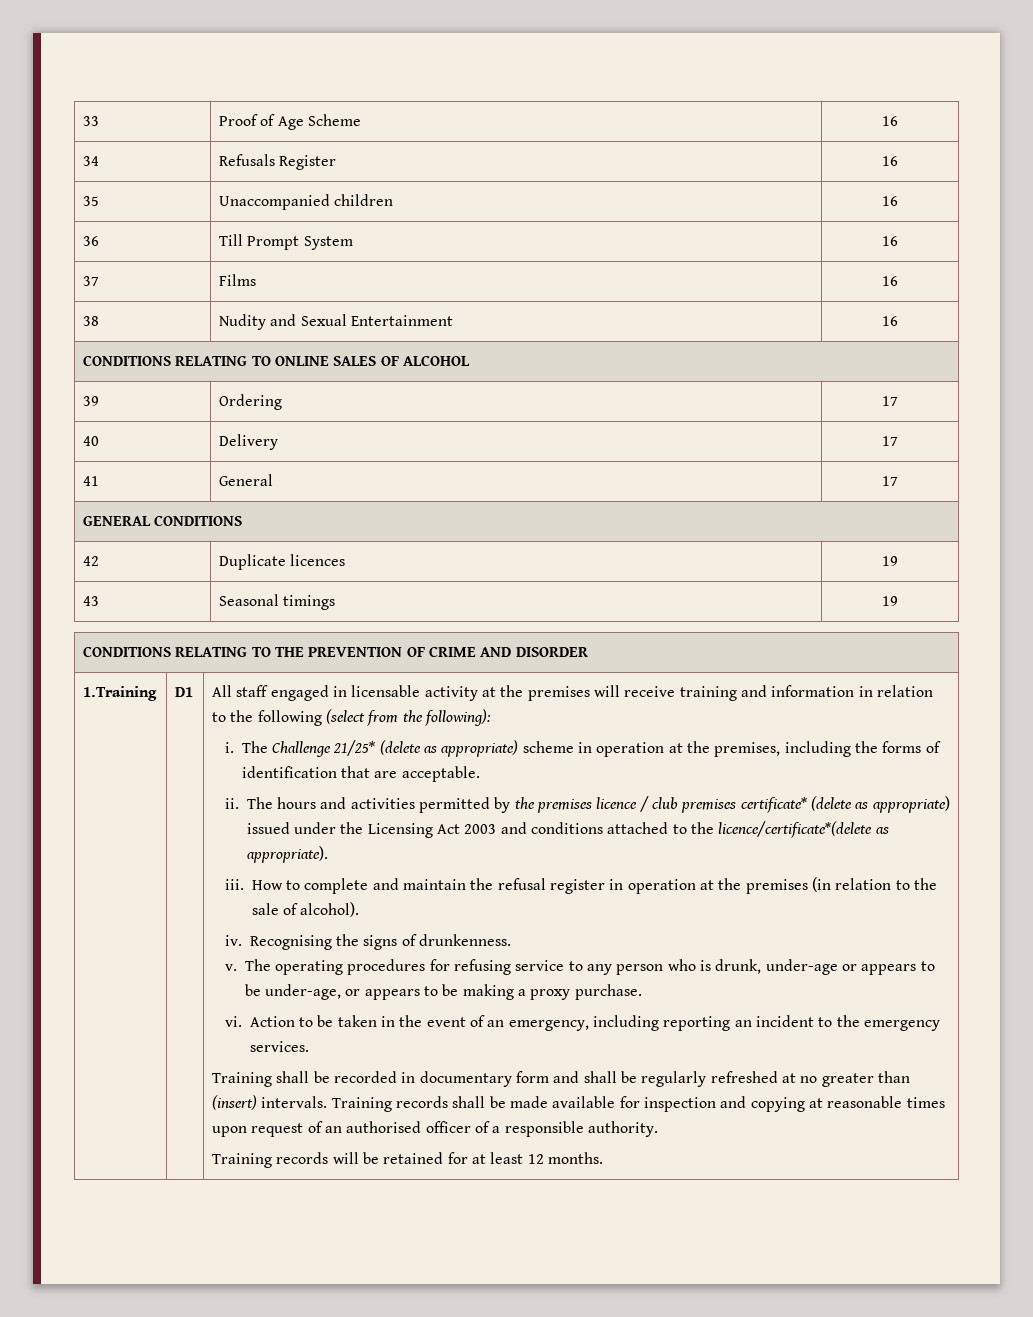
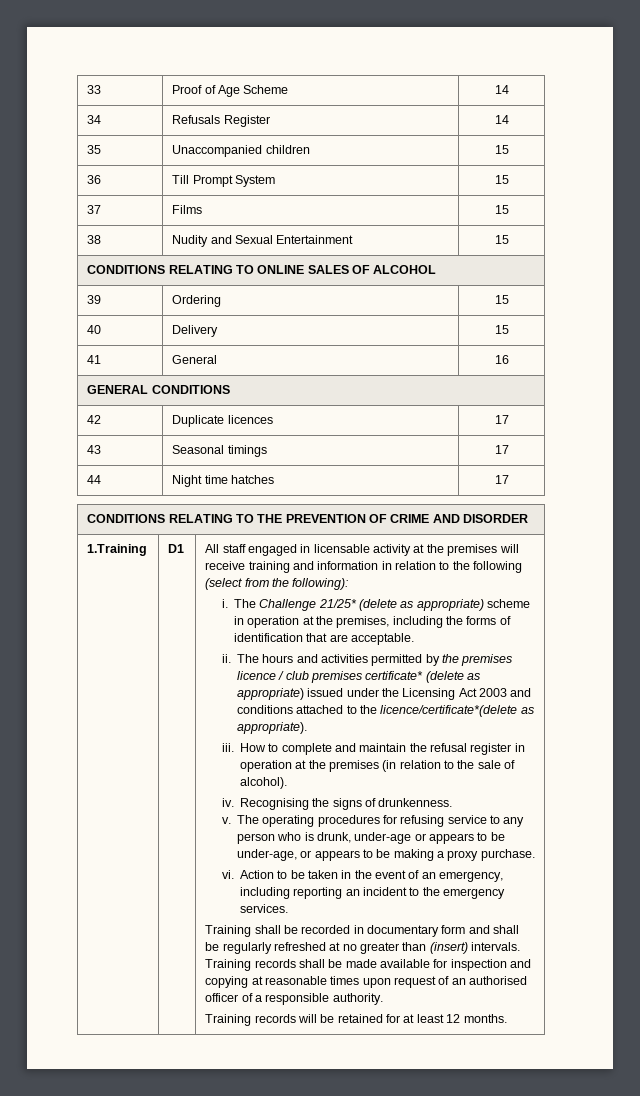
- 33 | Proof of Age Scheme | 16
+ 33 | Proof of Age Scheme | 14
- 34 | Refusals Register | 16
+ 34 | Refusals Register | 14
- 35 | Unaccompanied children | 16
+ 35 | Unaccompanied children | 15
- 36 | Till Prompt System | 16
+ 36 | Till Prompt System | 15
- 37 | Films | 16
+ 37 | Films | 15
- 38 | Nudity and Sexual Entertainment | 16
+ 38 | Nudity and Sexual Entertainment | 15
- 39 | Ordering | 17
+ 39 | Ordering | 15
- 40 | Delivery | 17
+ 40 | Delivery | 15
- 41 | General | 17
+ 41 | General | 16
- 42 | Duplicate licences | 19
+ 42 | Duplicate licences | 17
- 43 | Seasonal timings | 19
+ 43 | Seasonal timings | 17
+ 44 | Night time hatches | 17

